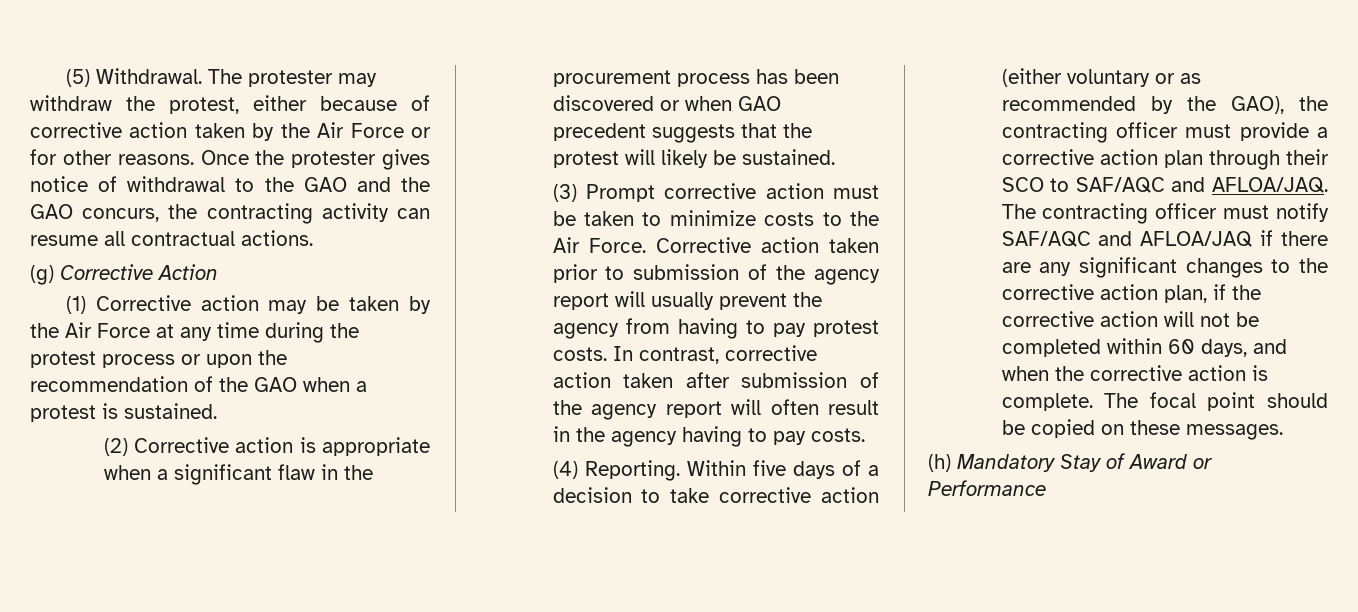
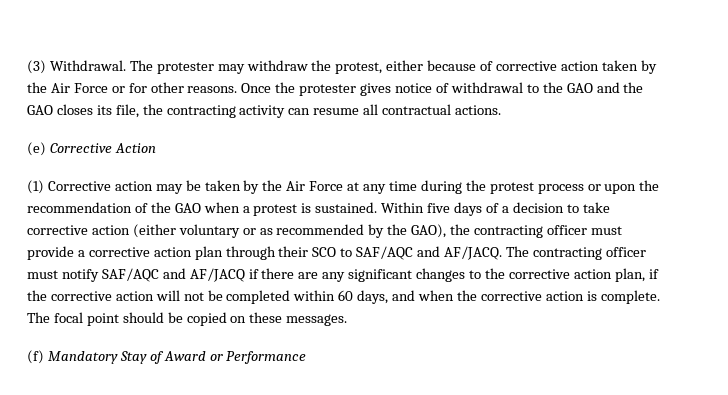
- (5) Withdrawal.
+ (3) Withdrawal.
- Once the protester gives notice of withdrawal to the GAO and the GAO concurs, the contracting activity can resume all contractual actions.
+ Once the protester gives notice of withdrawal to the GAO and the GAO closes its file, the contracting activity can resume all contractual actions.
- (g) Corrective Action
+ (e) Corrective Action
- (1) Corrective action may be taken by the Air Force at any time during the protest process or upon the recommendation of the GAO when a protest is sustained.
- (2) Corrective action is appropriate when a significant flaw in the procurement process has been discovered or when GAO precedent suggests that the protest will likely be sustained.
- (3) Prompt corrective action must be taken to minimize costs to the Air Force. Corrective action taken prior to submission of the agency report will usually prevent the agency from having to pay protest costs. In contrast, corrective action taken after submission of the agency report will often result in the agency having to pay costs.
- (4) Reporting. Within five days of a decision to take corrective action (either voluntary or as recommended by the GAO), the contracting officer must provide a corrective action plan through their SCO to SAF/AQC and AFLOA/JAQ.
+ (1) Corrective action may be taken by the Air Force at any time during the protest process or upon the recommendation of the GAO when a protest is sustained. Within five days of a decision to take corrective action (either voluntary or as recommended by the GAO), the contracting officer must provide a corrective action plan through their SCO to SAF/AQC and AF/JACQ.
- The contracting officer must notify SAF/AQC and AFLOA/JAQ if there are any significant changes to the corrective action plan, if the corrective action will not be completed within 60 days, and when the corrective action is complete.
+ The contracting officer must notify SAF/AQC and AF/JACQ if there are any significant changes to the corrective action plan, if the corrective action will not be completed within 60 days, and when the corrective action is complete.
- (h) Mandatory Stay of Award or Performance
+ (f) Mandatory Stay of Award or Performance

